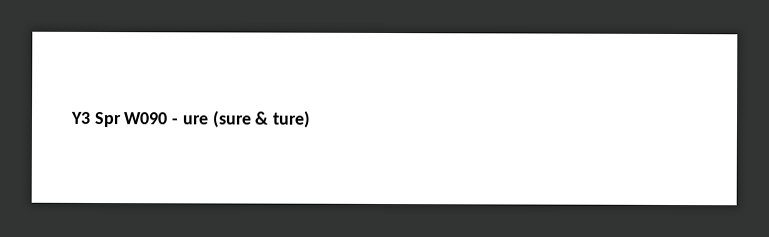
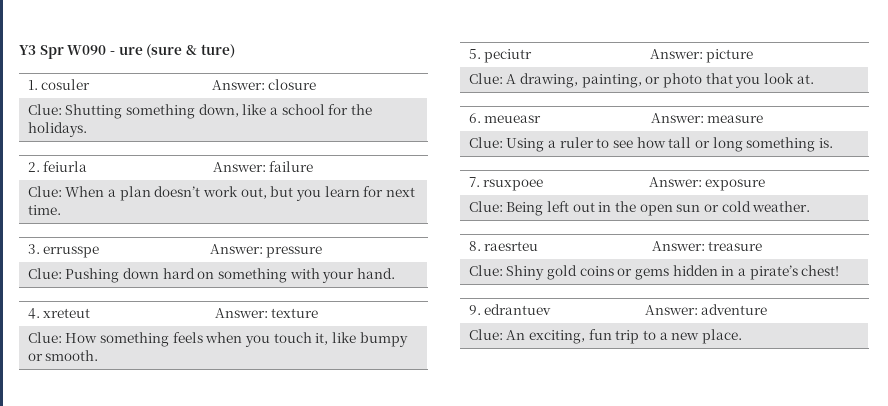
+ 1. cosuler | Answer: closure
+ Clue: Shutting something down, like a school for the holidays.
+ 2. feiurla | Answer: failure
+ Clue: When a plan doesn’t work out, but you learn for next time.
+ 3. errusspe | Answer: pressure
+ Clue: Pushing down hard on something with your hand.
+ 4. xreteut | Answer: texture
+ Clue: How something feels when you touch it, like bumpy or smooth.
+ 5. peciutr | Answer: picture
+ Clue: A drawing, painting, or photo that you look at.
+ 6. meueasr | Answer: measure
+ Clue: Using a ruler to see how tall or long something is.
+ 7. rsuxpoee | Answer: exposure
+ Clue: Being left out in the open sun or cold weather.
+ 8. raesrteu | Answer: treasure
+ Clue: Shiny gold coins or gems hidden in a pirate’s chest!
+ 9. edrantuev | Answer: adventure
+ Clue: An exciting, fun trip to a new place.

